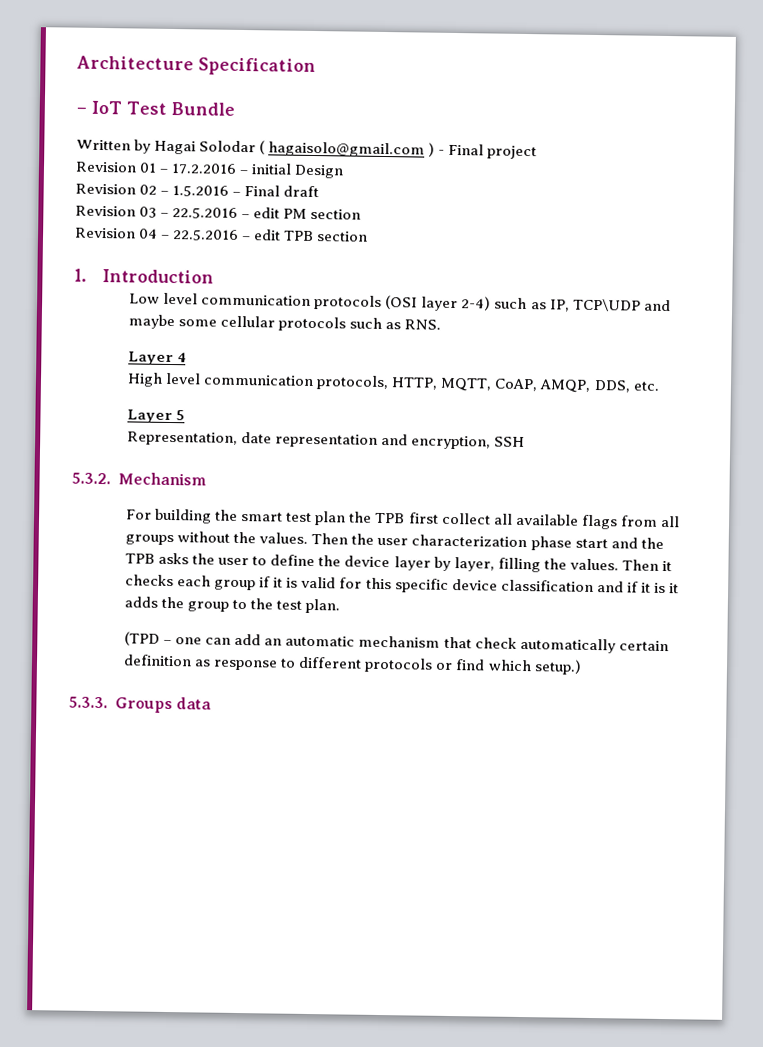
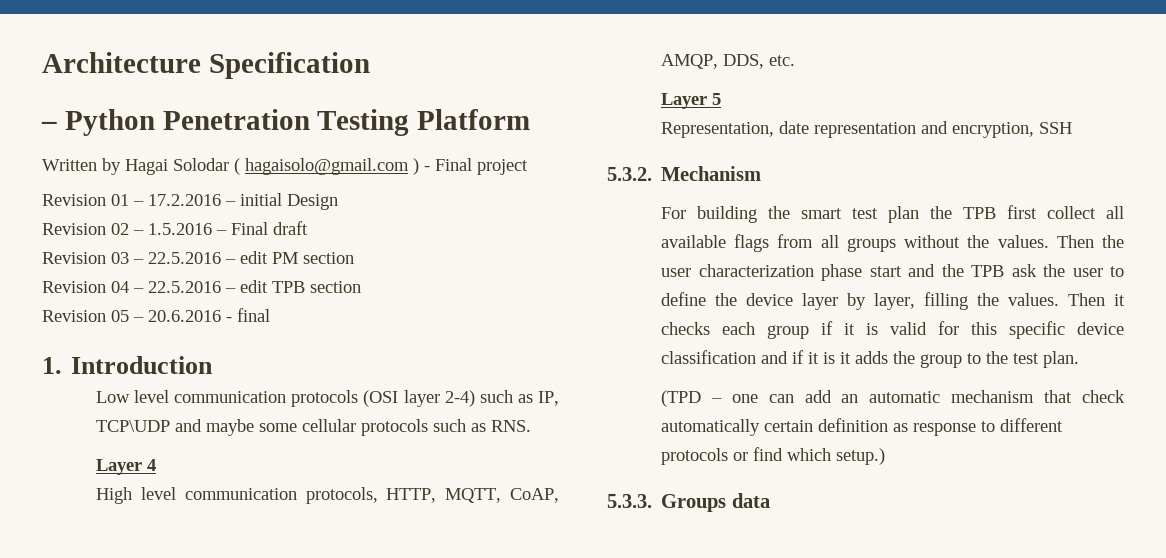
- – IoT Test Bundle
+ – Python Penetration Testing Platform
+ Revision 05 – 20.6.2016 - final
- Then the user characterization phase start and the TPB asks the user to define the device layer by layer, filling the values.
+ Then the user characterization phase start and the TPB ask the user to define the device layer by layer, filling the values.

